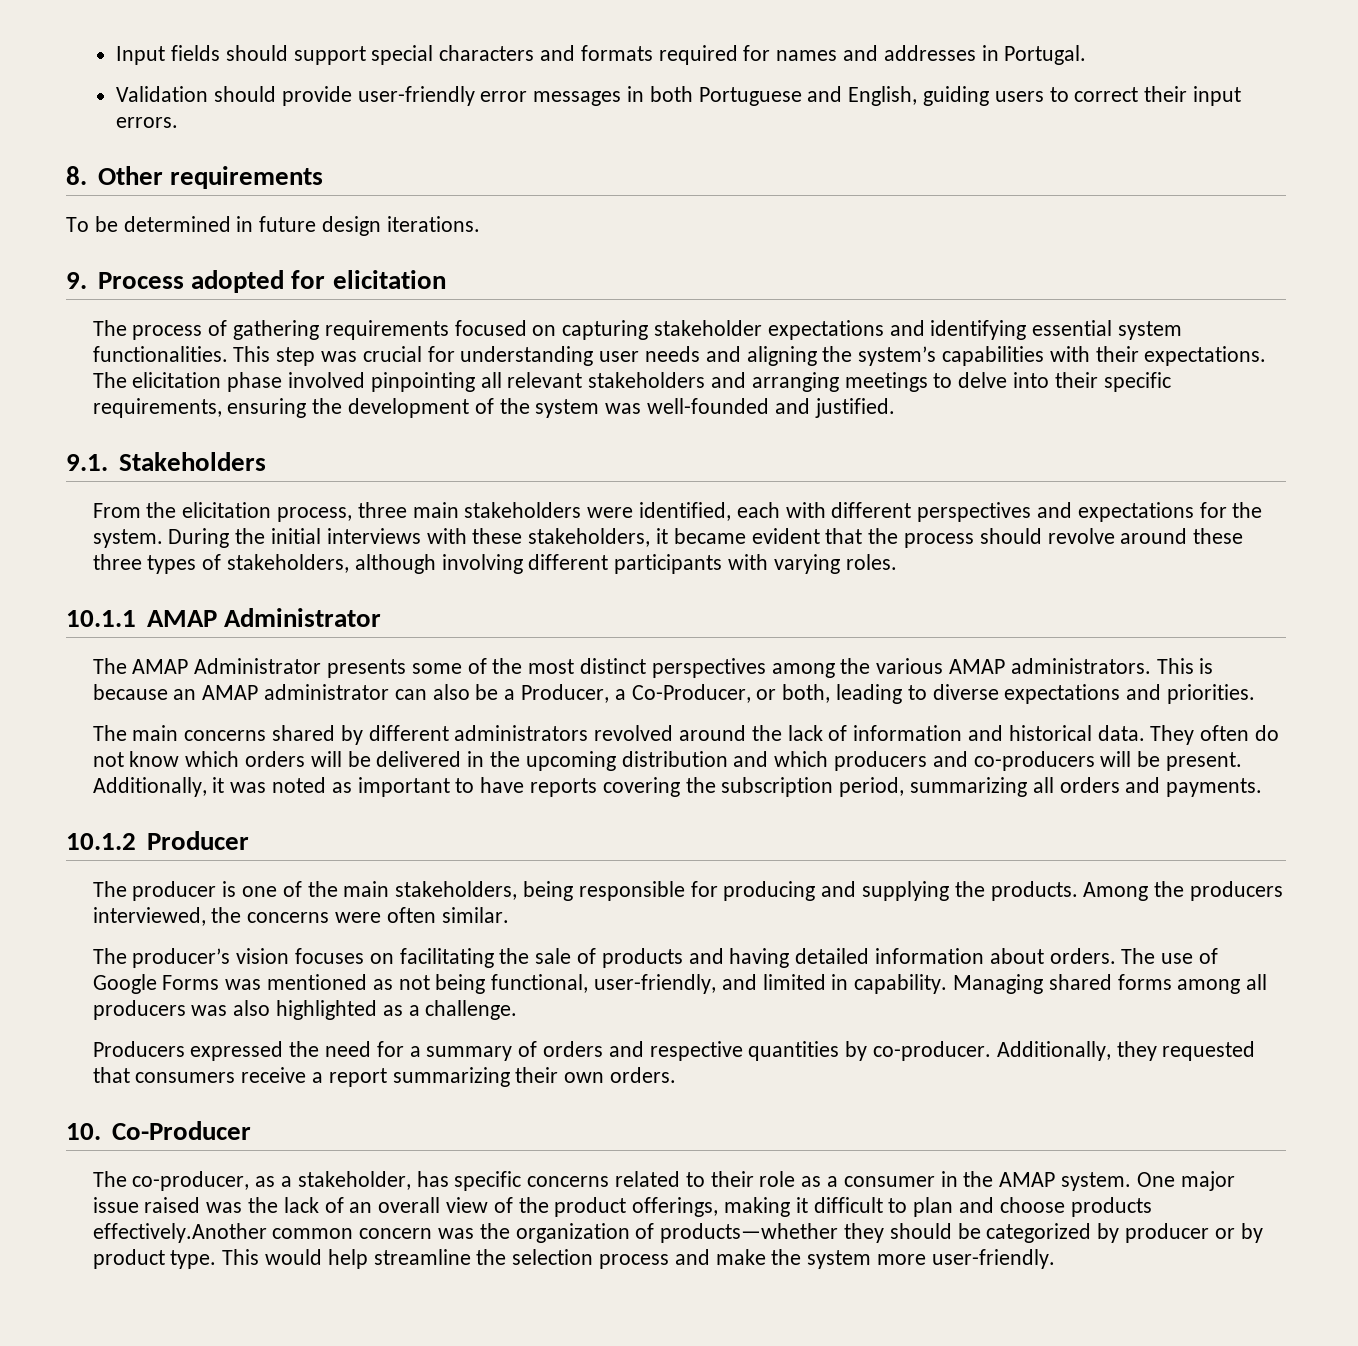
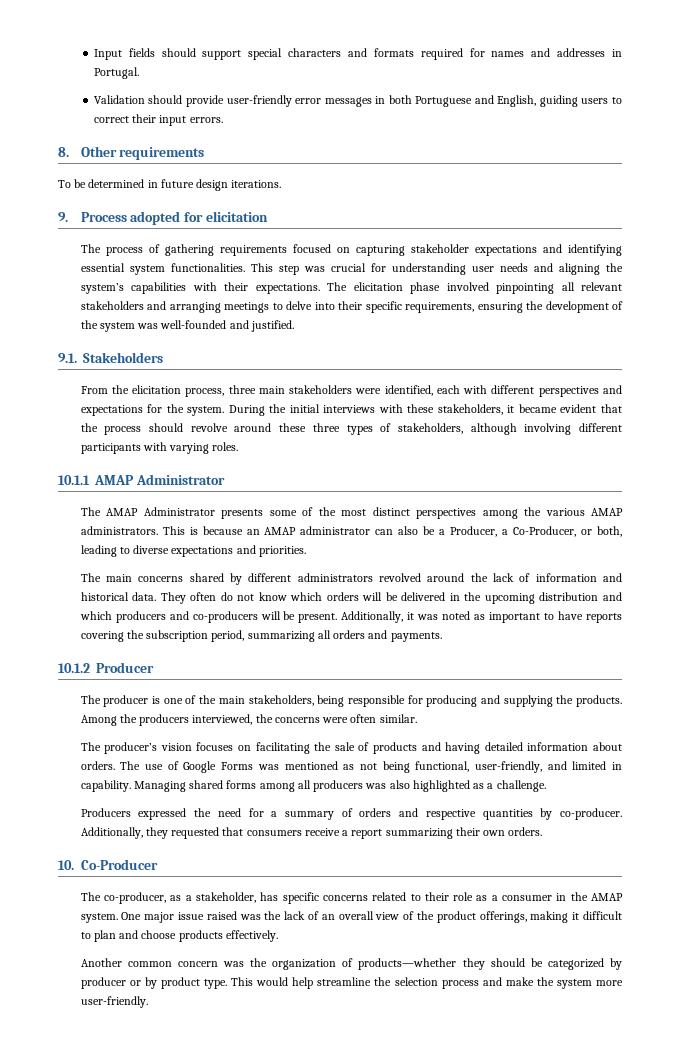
- One major issue raised was the lack of an overall view of the product offerings, making it difficult to plan and choose products effectively.Another common concern was the organization of products—whether they should be categorized by producer or by product type.
+ One major issue raised was the lack of an overall view of the product offerings, making it difficult to plan and choose products effectively.
+ Another common concern was the organization of products—whether they should be categorized by producer or by product type.

